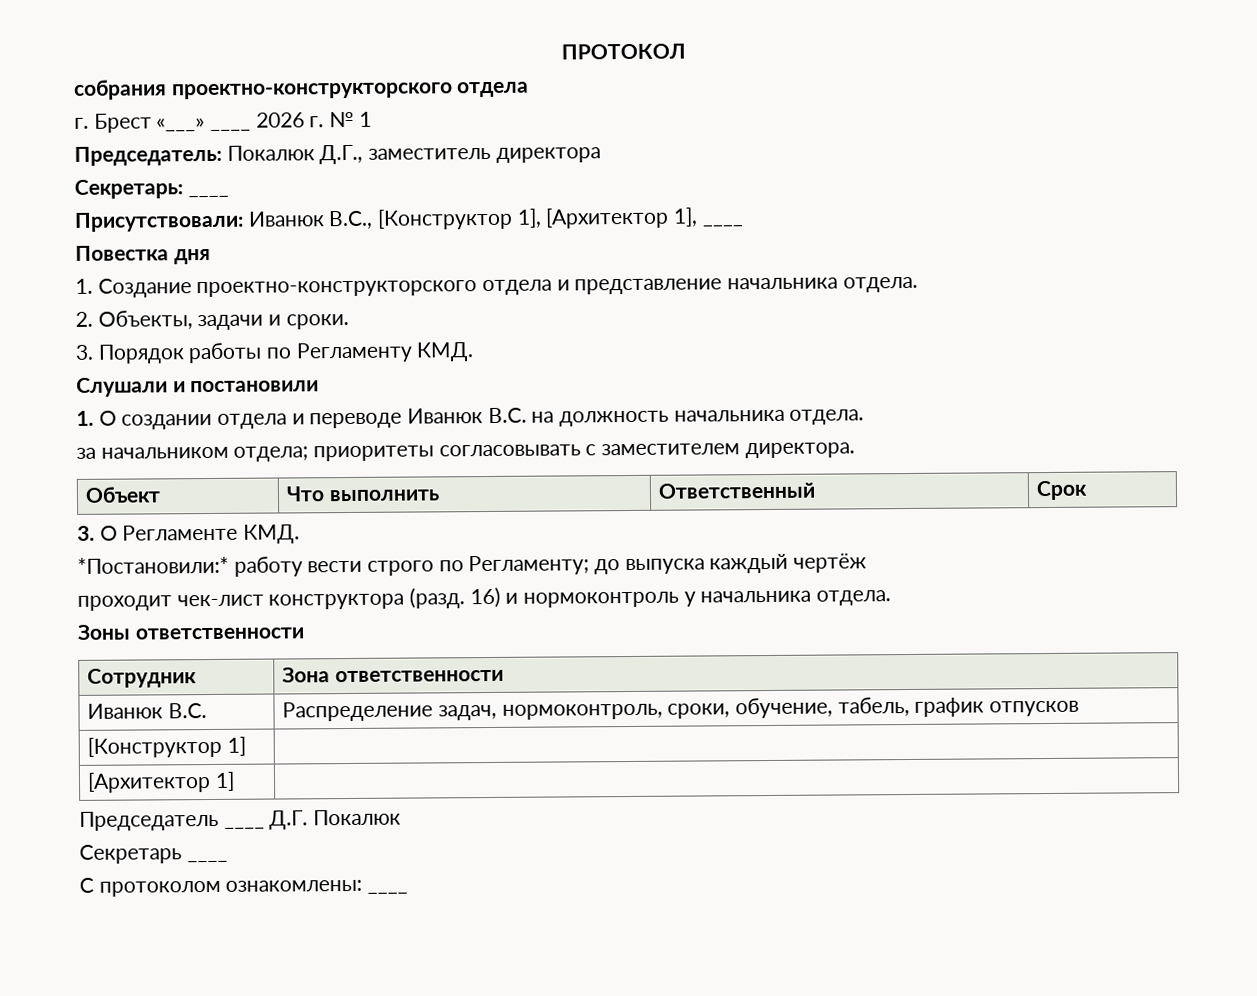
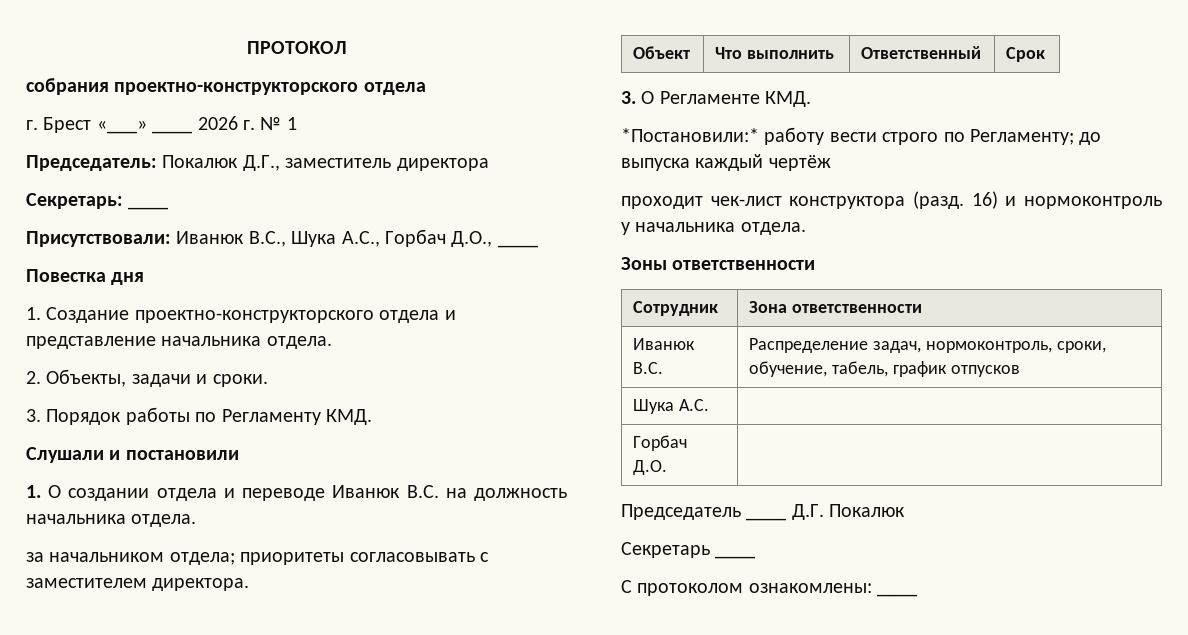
- Присутствовали: Иванюк В.С., [Конструктор 1], [Архитектор 1], ____
+ Присутствовали: Иванюк В.С., Шука А.С., Горбач Д.О., ____
- [Конструктор 1] |
- [Архитектор 1] |
+ Шука А.С. |
+ Горбач Д.О. |

